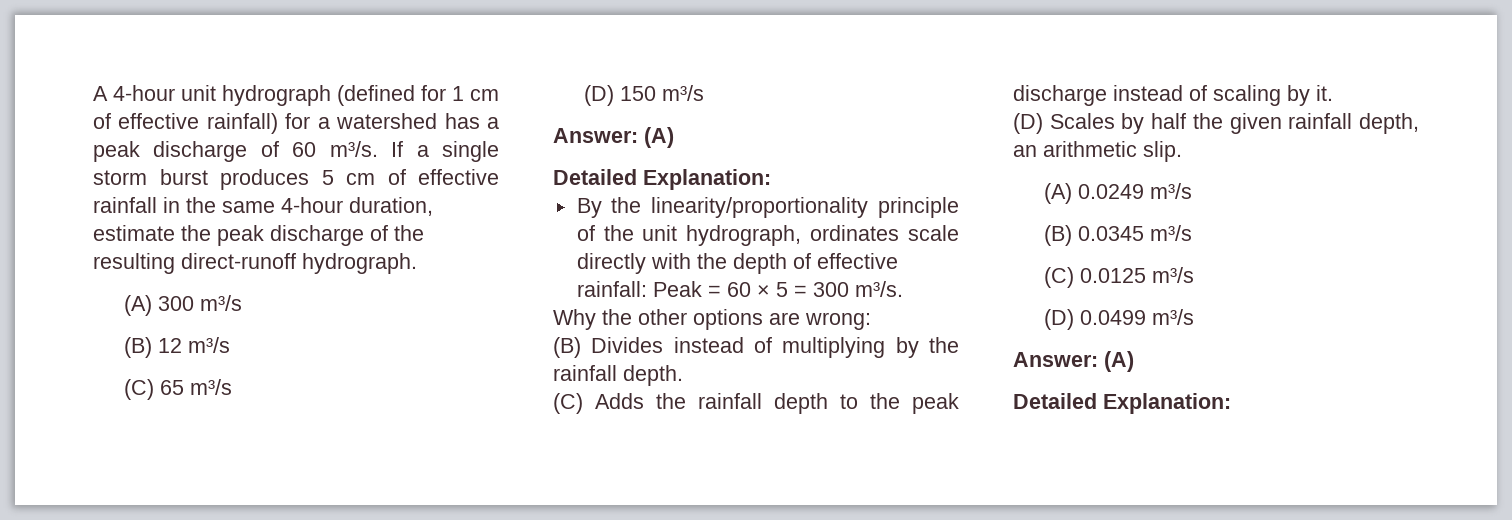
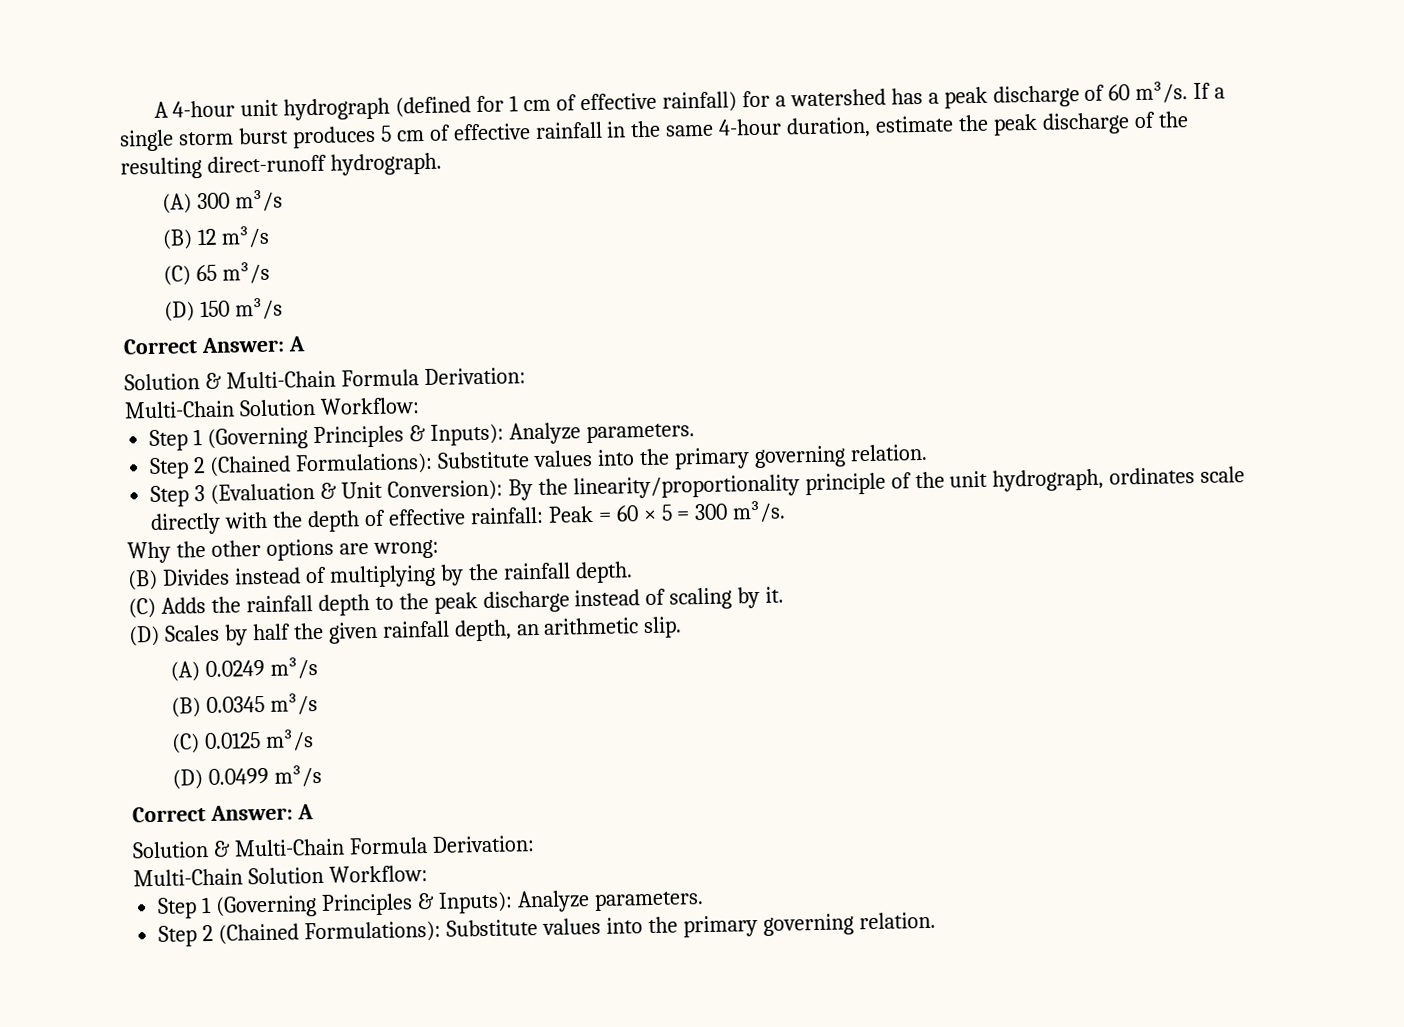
  (D) 150 m³/s
- Answer: (A)
- Detailed Explanation:
- By the linearity/proportionality principle of the unit hydrograph, ordinates scale directly with the depth of effective rainfall: Peak = 60 × 5 = 300 m³/s.
+ Correct Answer: A
+ Solution & Multi-Chain Formula Derivation:
+ Multi-Chain Solution Workflow:
+ Step 1 (Governing Principles & Inputs): Analyze parameters.
+ Step 2 (Chained Formulations): Substitute values into the primary governing relation.
+ Step 3 (Evaluation & Unit Conversion): By the linearity/proportionality principle of the unit hydrograph, ordinates scale directly with the depth of effective rainfall: Peak = 60 × 5 = 300 m³/s.
  (D) 0.0499 m³/s
- Answer: (A)
- Detailed Explanation:
+ Correct Answer: A
+ Solution & Multi-Chain Formula Derivation:
+ Multi-Chain Solution Workflow:
+ Step 1 (Governing Principles & Inputs): Analyze parameters.
+ Step 2 (Chained Formulations): Substitute values into the primary governing relation.

